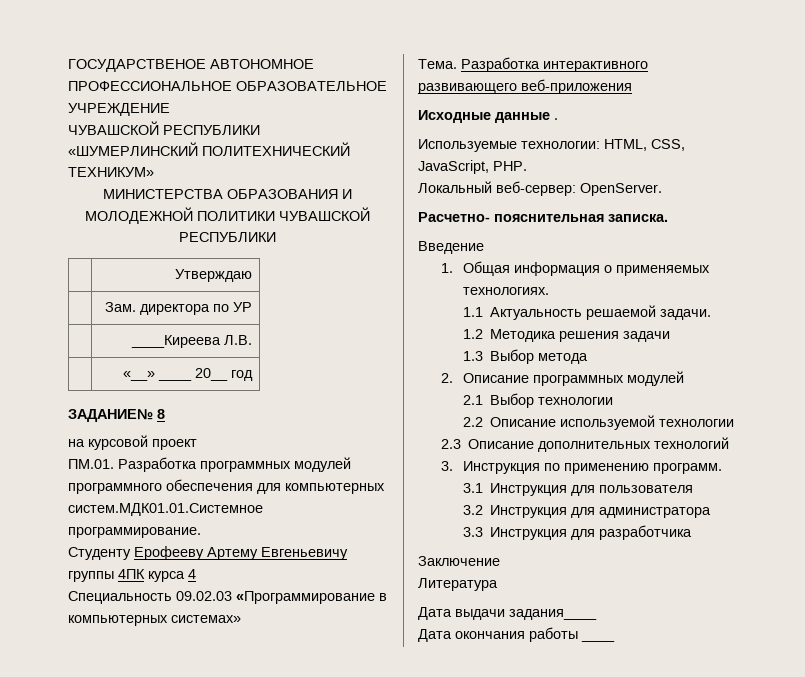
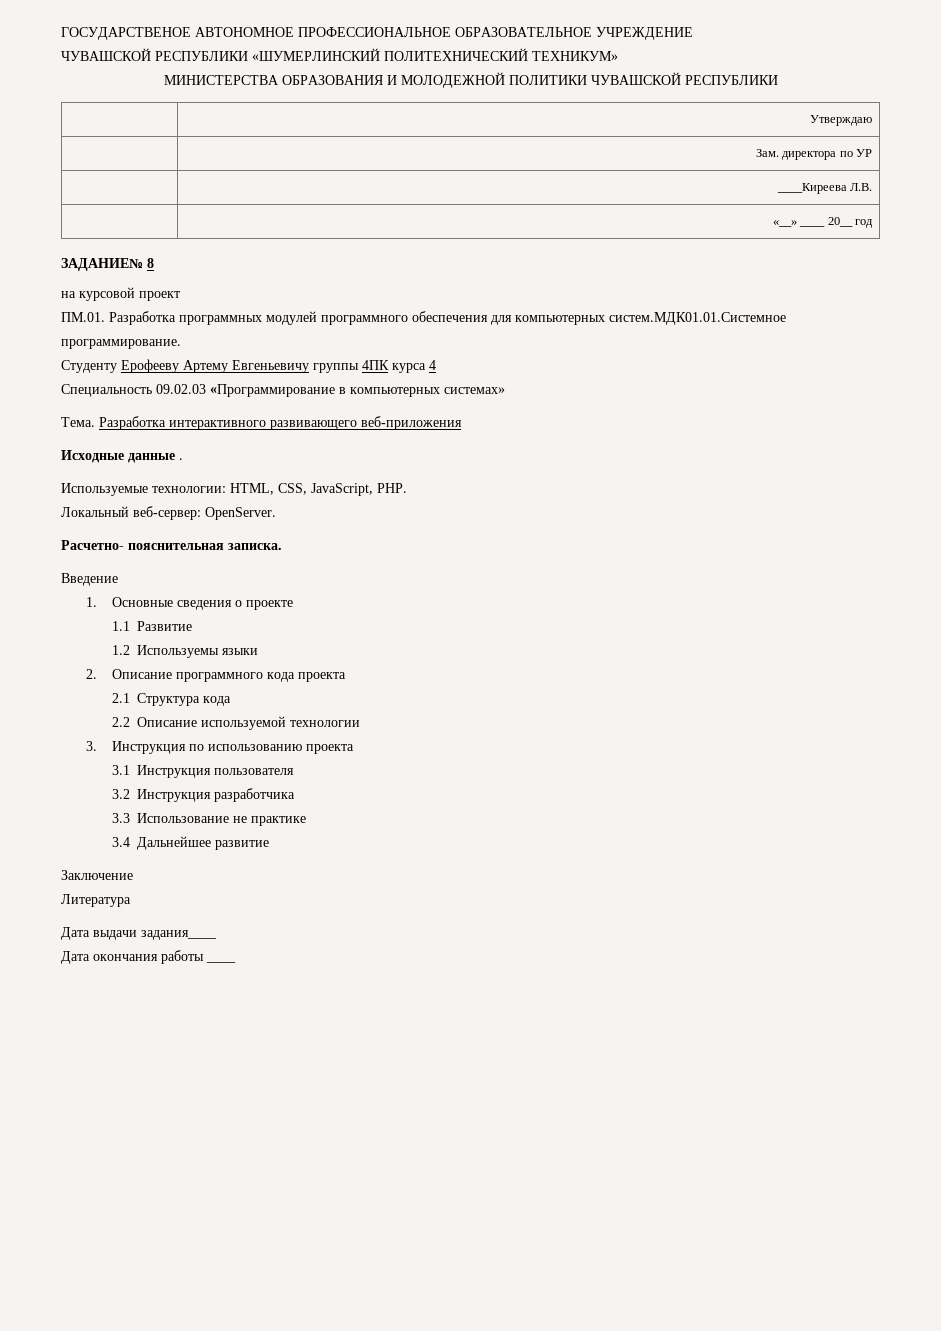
- 1. Общая информация о применяемых технологиях.
- 1.1 Актуальность решаемой задачи.
- 1.2 Методика решения задачи
- 1.3 Выбор метода
+ 1. Основные сведения о проекте
+ 1.1 Развитие
+ 1.2 Используемы языки
- 2. Описание программных модулей
+ 2. Описание программного кода проекта
- 2.1 Выбор технологии
+ 2.1 Структура кода
- 2.3 Описание дополнительных технологий
- 3. Инструкция по применению программ.
- 3.1 Инструкция для пользователя
+ 3. Инструкция по использованию проекта
+ 3.1 Инструкция пользователя
- 3.2 Инструкция для администратора
+ 3.2 Инструкция разработчика
- 3.3 Инструкция для разработчика
+ 3.3 Использование не практике
+ 3.4 Дальнейшее развитие

